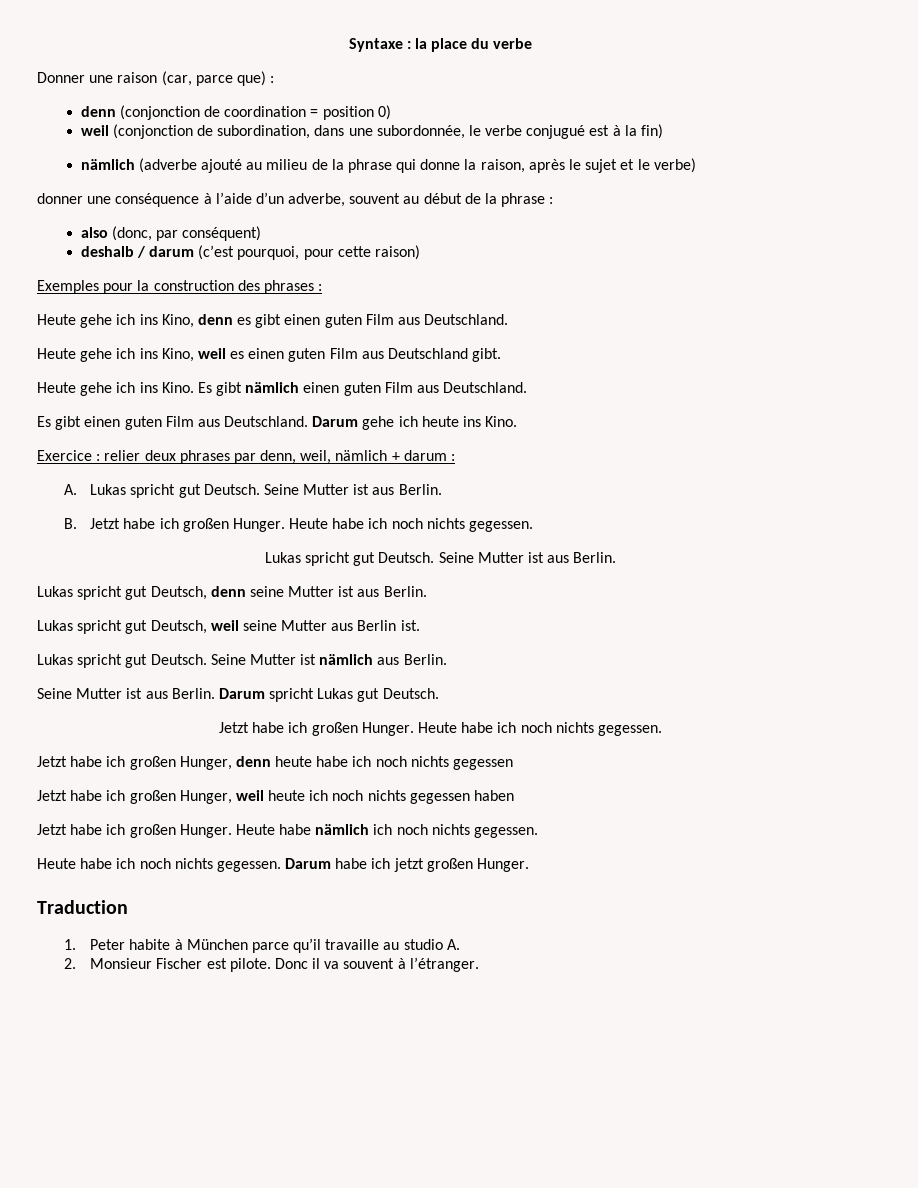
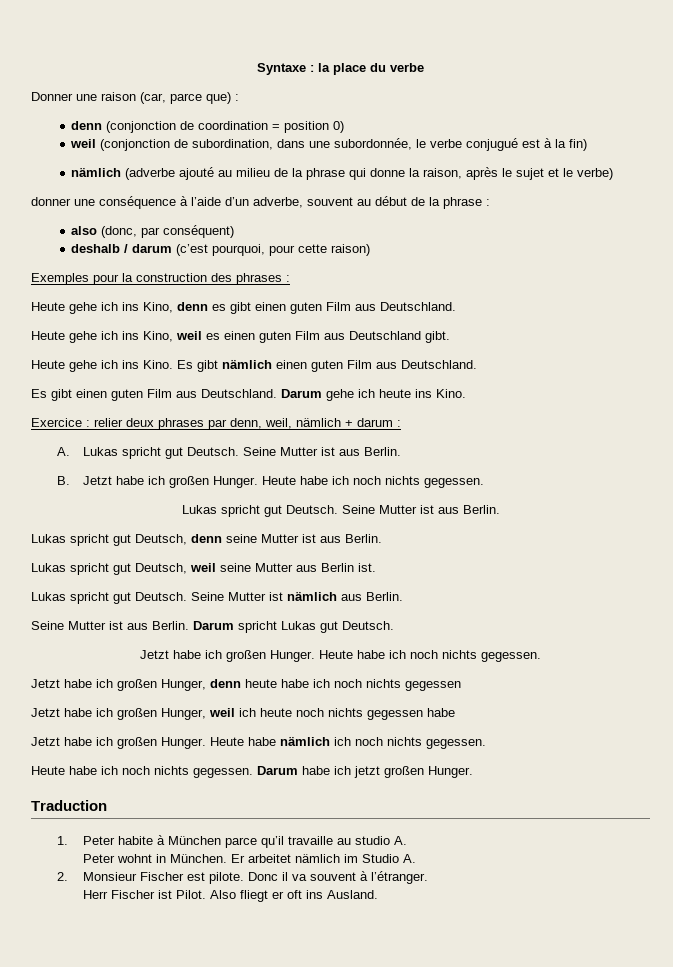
- Jetzt habe ich großen Hunger, weil heute ich noch nichts gegessen haben
+ Jetzt habe ich großen Hunger, weil ich heute noch nichts gegessen habe
+ Peter wohnt in München. Er arbeitet nämlich im Studio A.
+ Herr Fischer ist Pilot. Also fliegt er oft ins Ausland.

